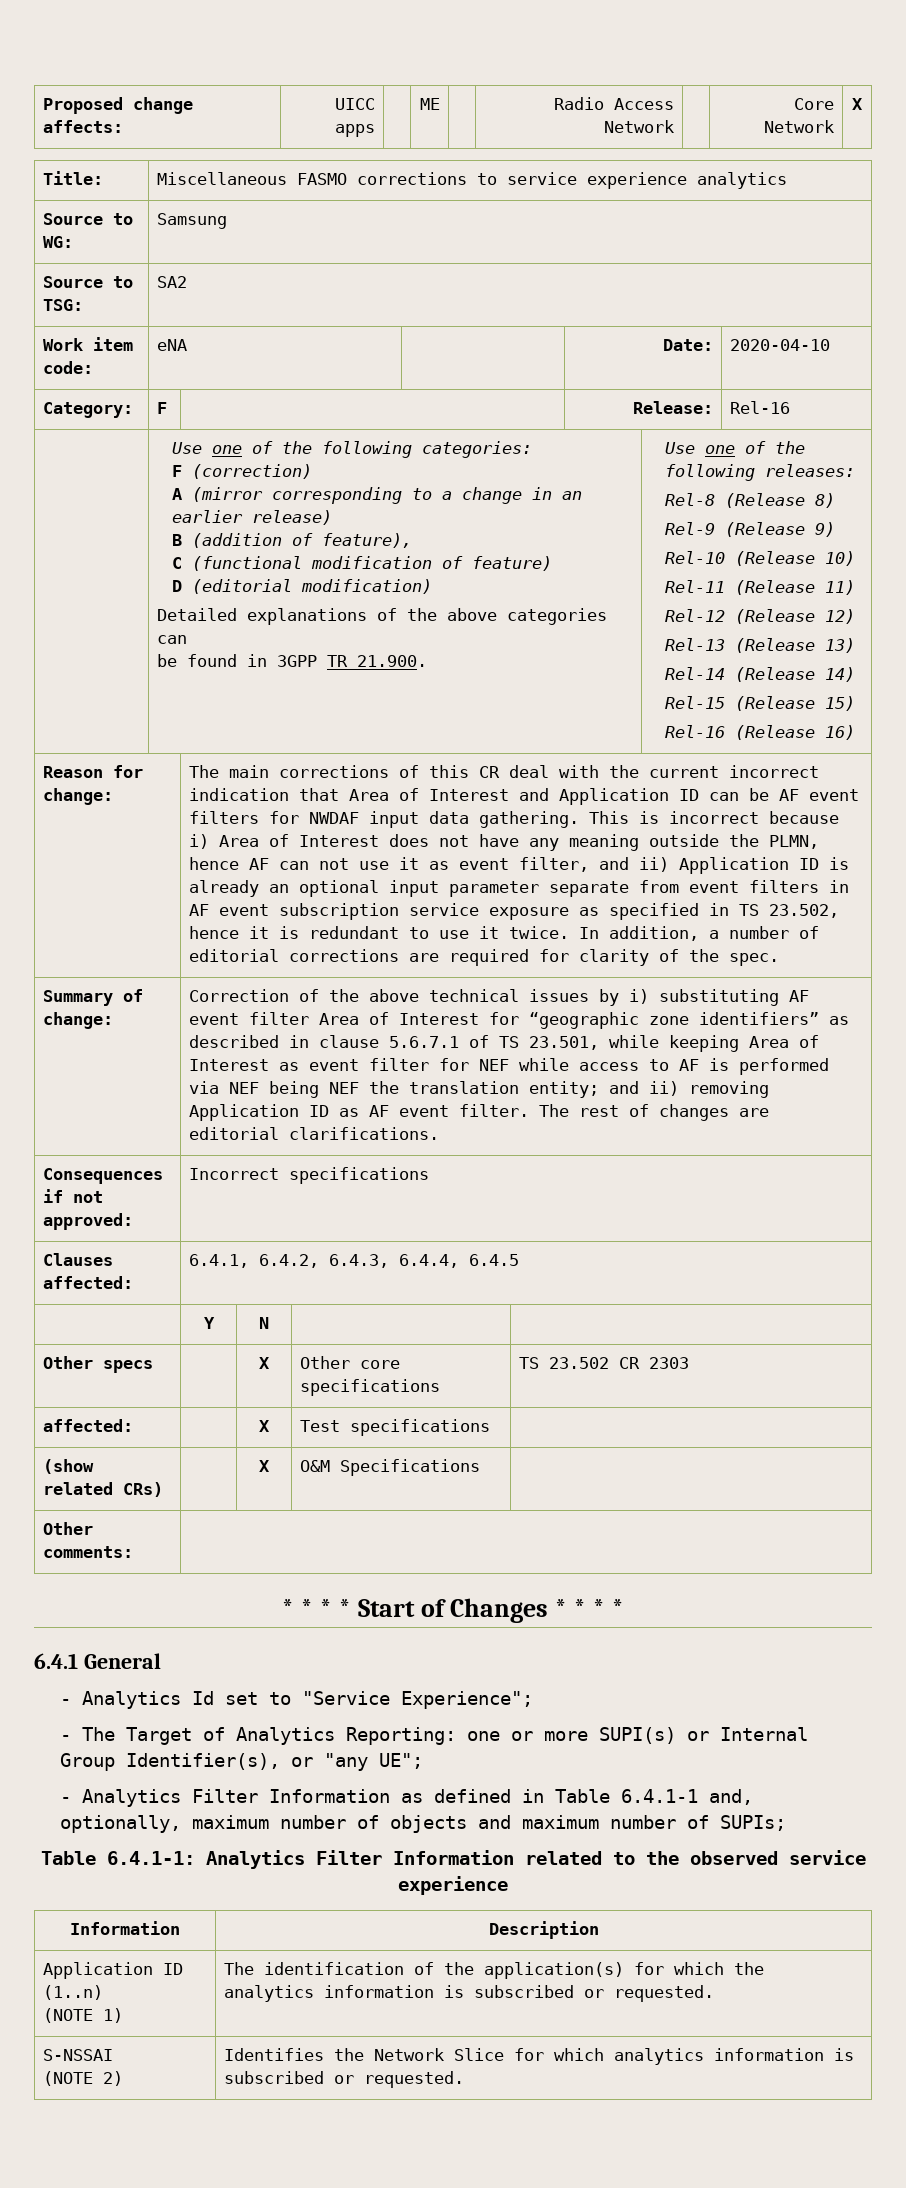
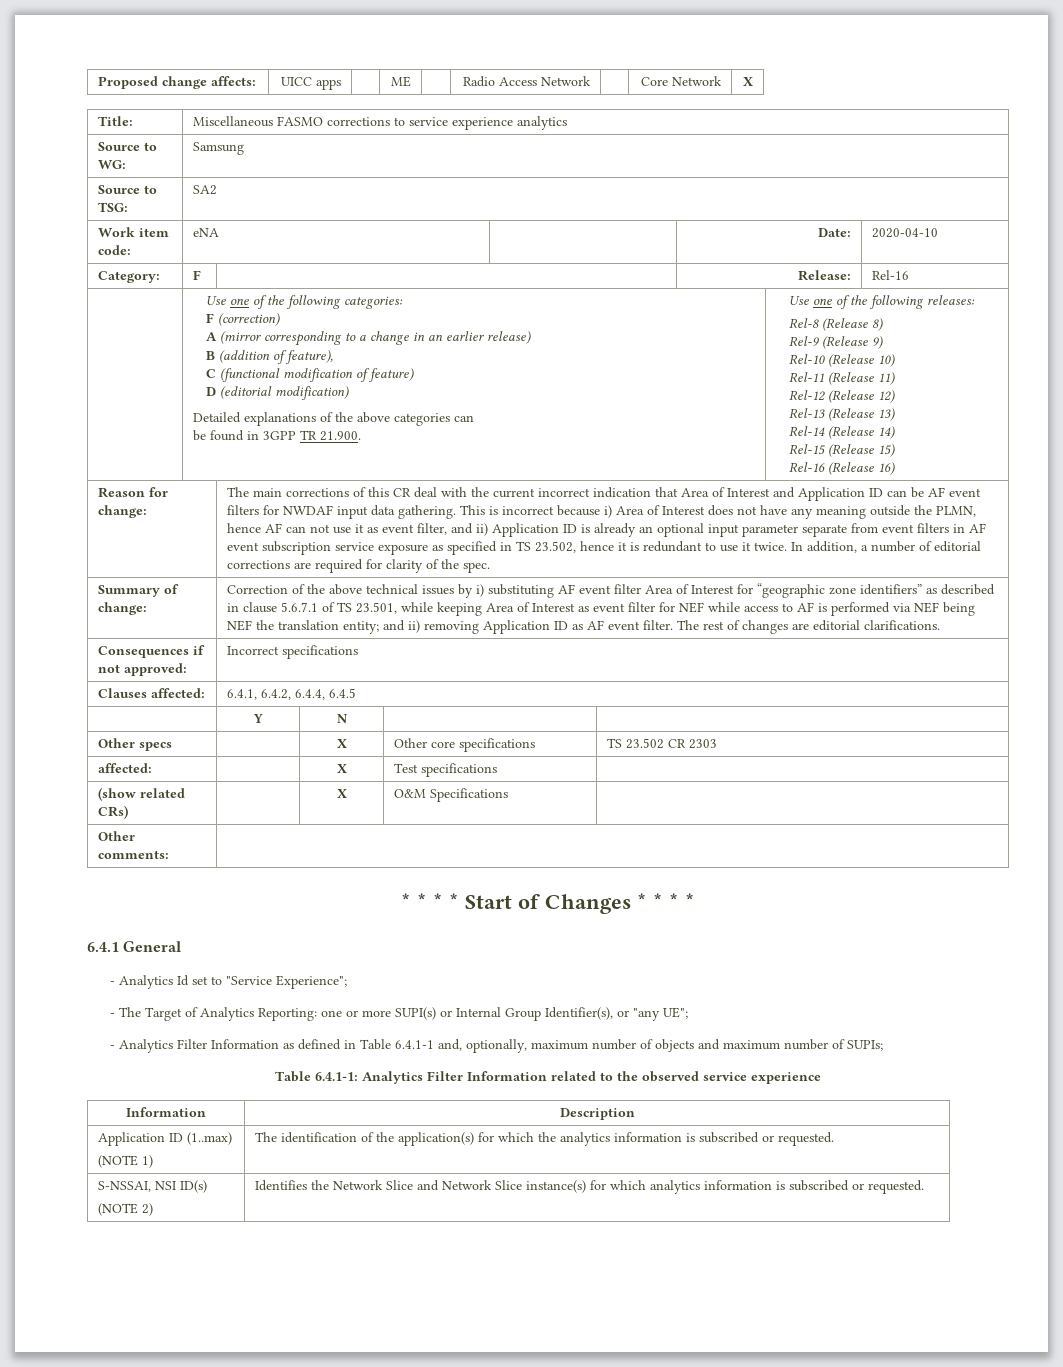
- Clauses affected: | 6.4.1, 6.4.2, 6.4.3, 6.4.4, 6.4.5
+ Clauses affected: | 6.4.1, 6.4.2, 6.4.4, 6.4.5
- Application ID (1..n)
+ Application ID (1..max)
- S-NSSAI
- (NOTE 2) | Identifies the Network Slice for which analytics information is subscribed or requested.
+ S-NSSAI, NSI ID(s)
+ (NOTE 2) | Identifies the Network Slice and Network Slice instance(s) for which analytics information is subscribed or requested.

